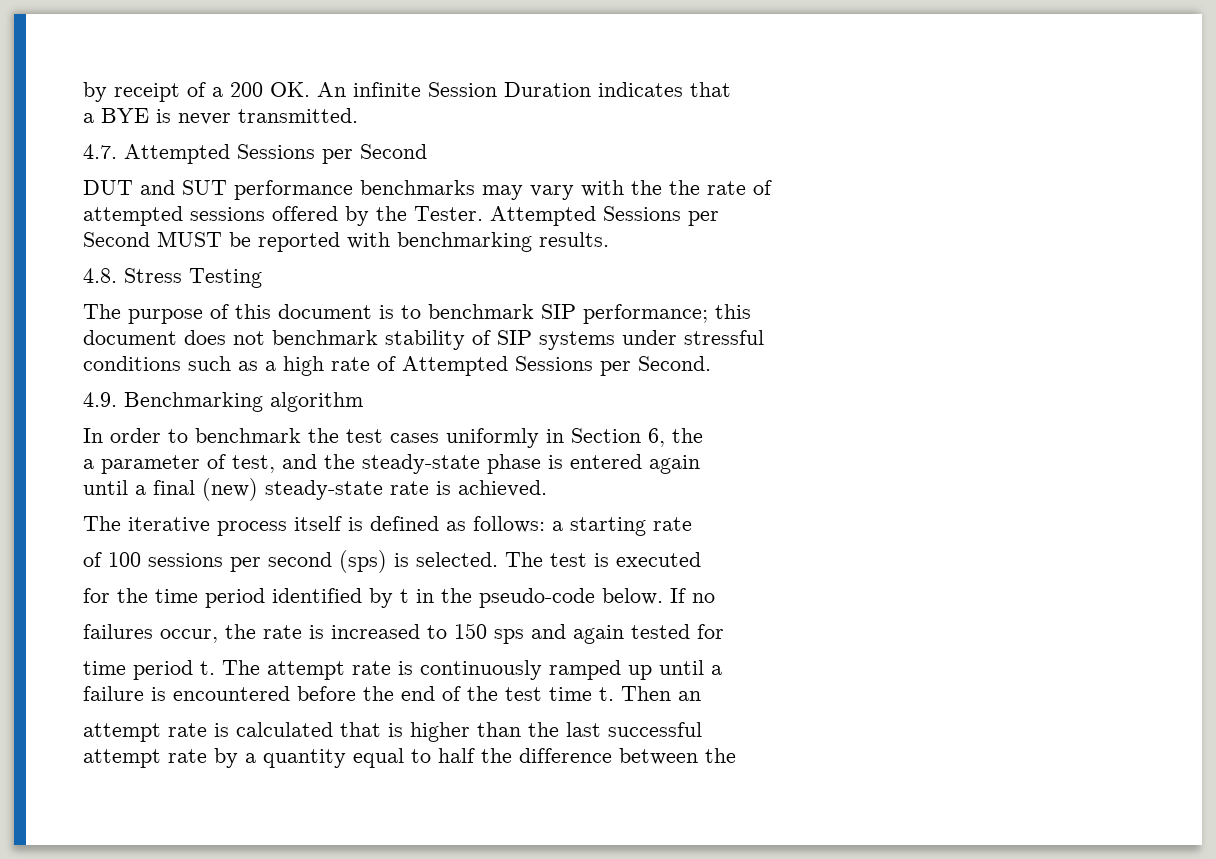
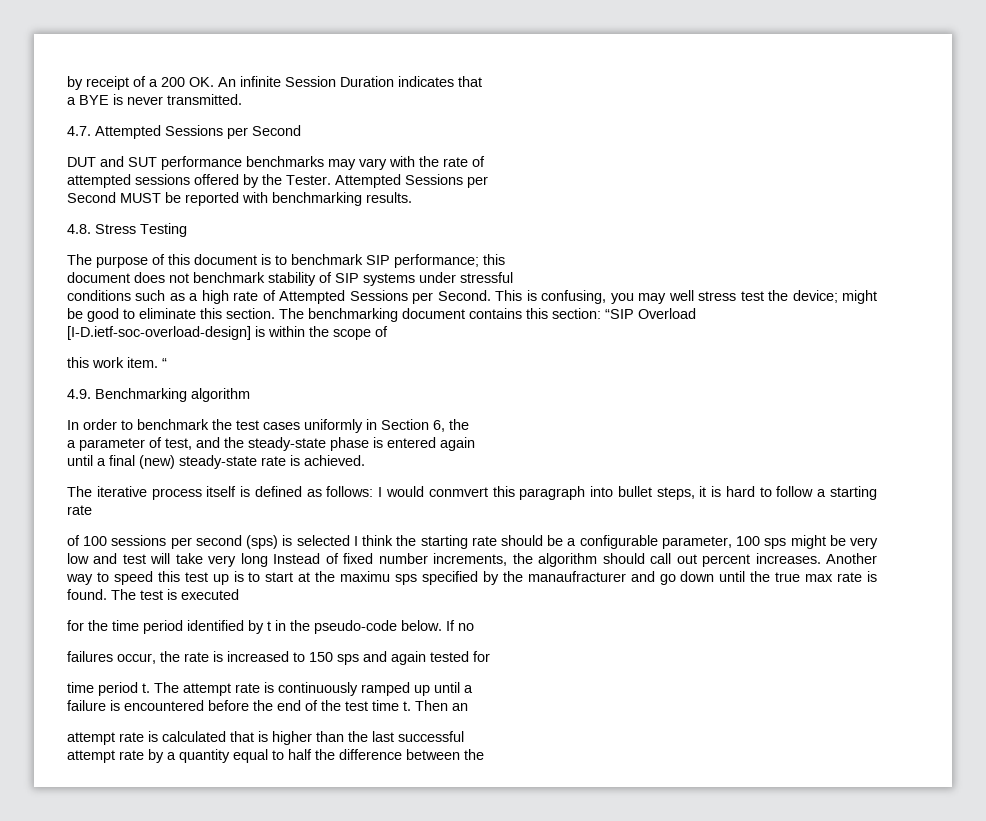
- DUT and SUT performance benchmarks may vary with the the rate of
+ DUT and SUT performance benchmarks may vary with the rate of
+ This is confusing, you may well stress test the device; might be good to eliminate this section. The benchmarking document contains this section: “SIP Overload [I-D.ietf-soc-overload-design] is within the scope of
+ this work item. “
- The iterative process itself is defined as follows: a starting rate
+ The iterative process itself is defined as follows: I would conmvert this paragraph into bullet steps, it is hard to follow a starting rate
- of 100 sessions per second (sps) is selected.
+ of 100 sessions per second (sps) is selected I think the starting rate should be a configurable parameter, 100 sps might be very low and test will take very long Instead of fixed number increments, the algorithm should call out percent increases. Another way to speed this test up is to start at the maximu sps specified by the manaufracturer and go down until the true max rate is found.

